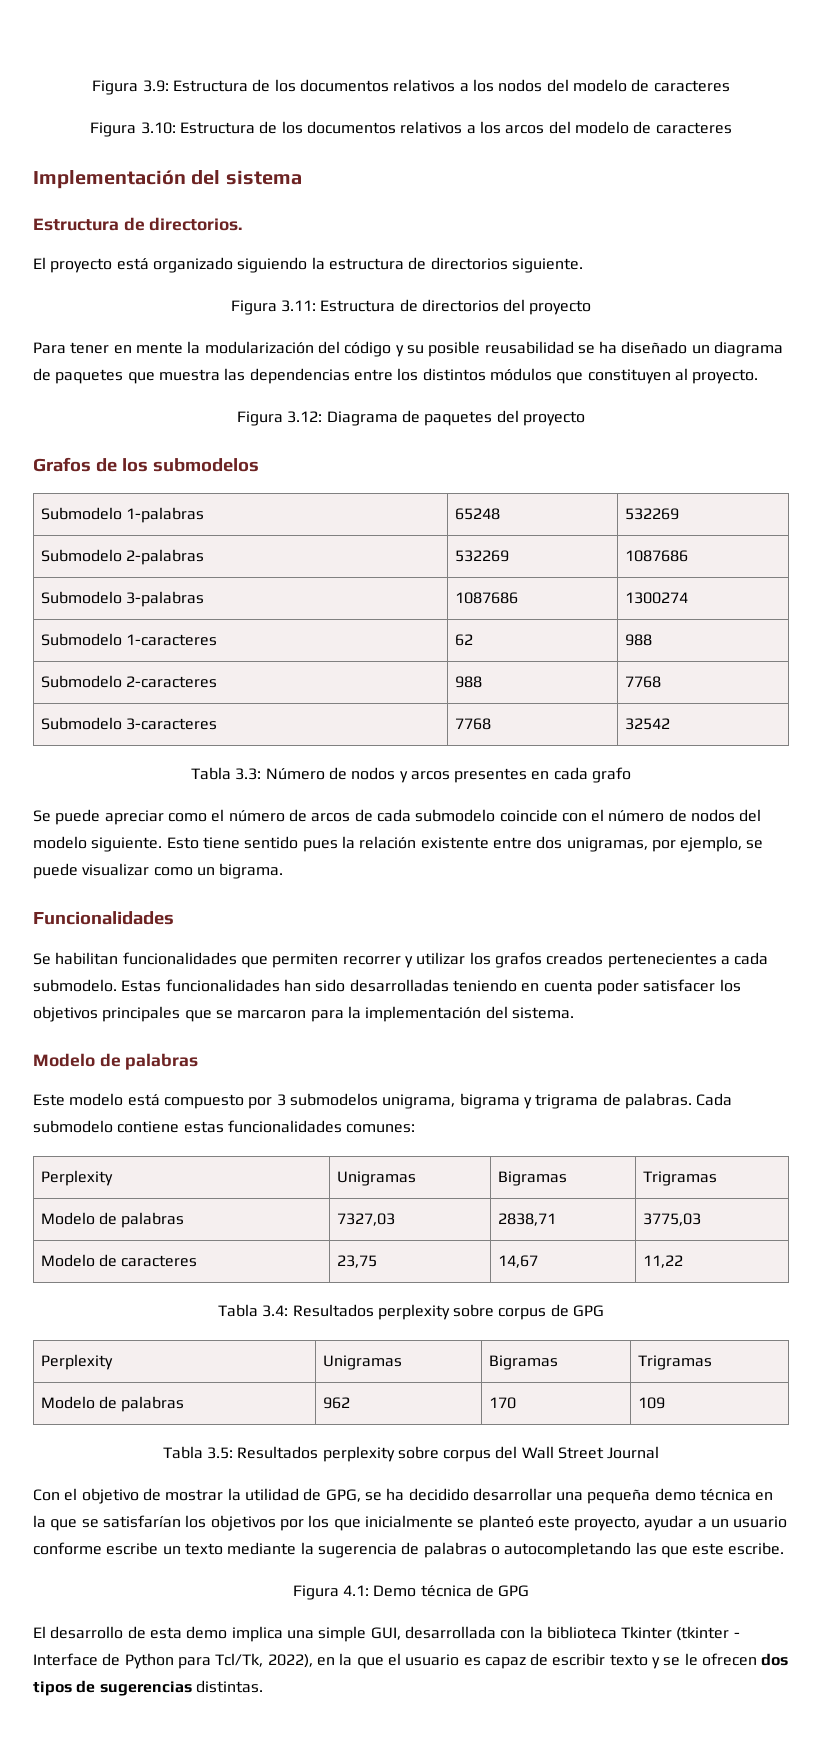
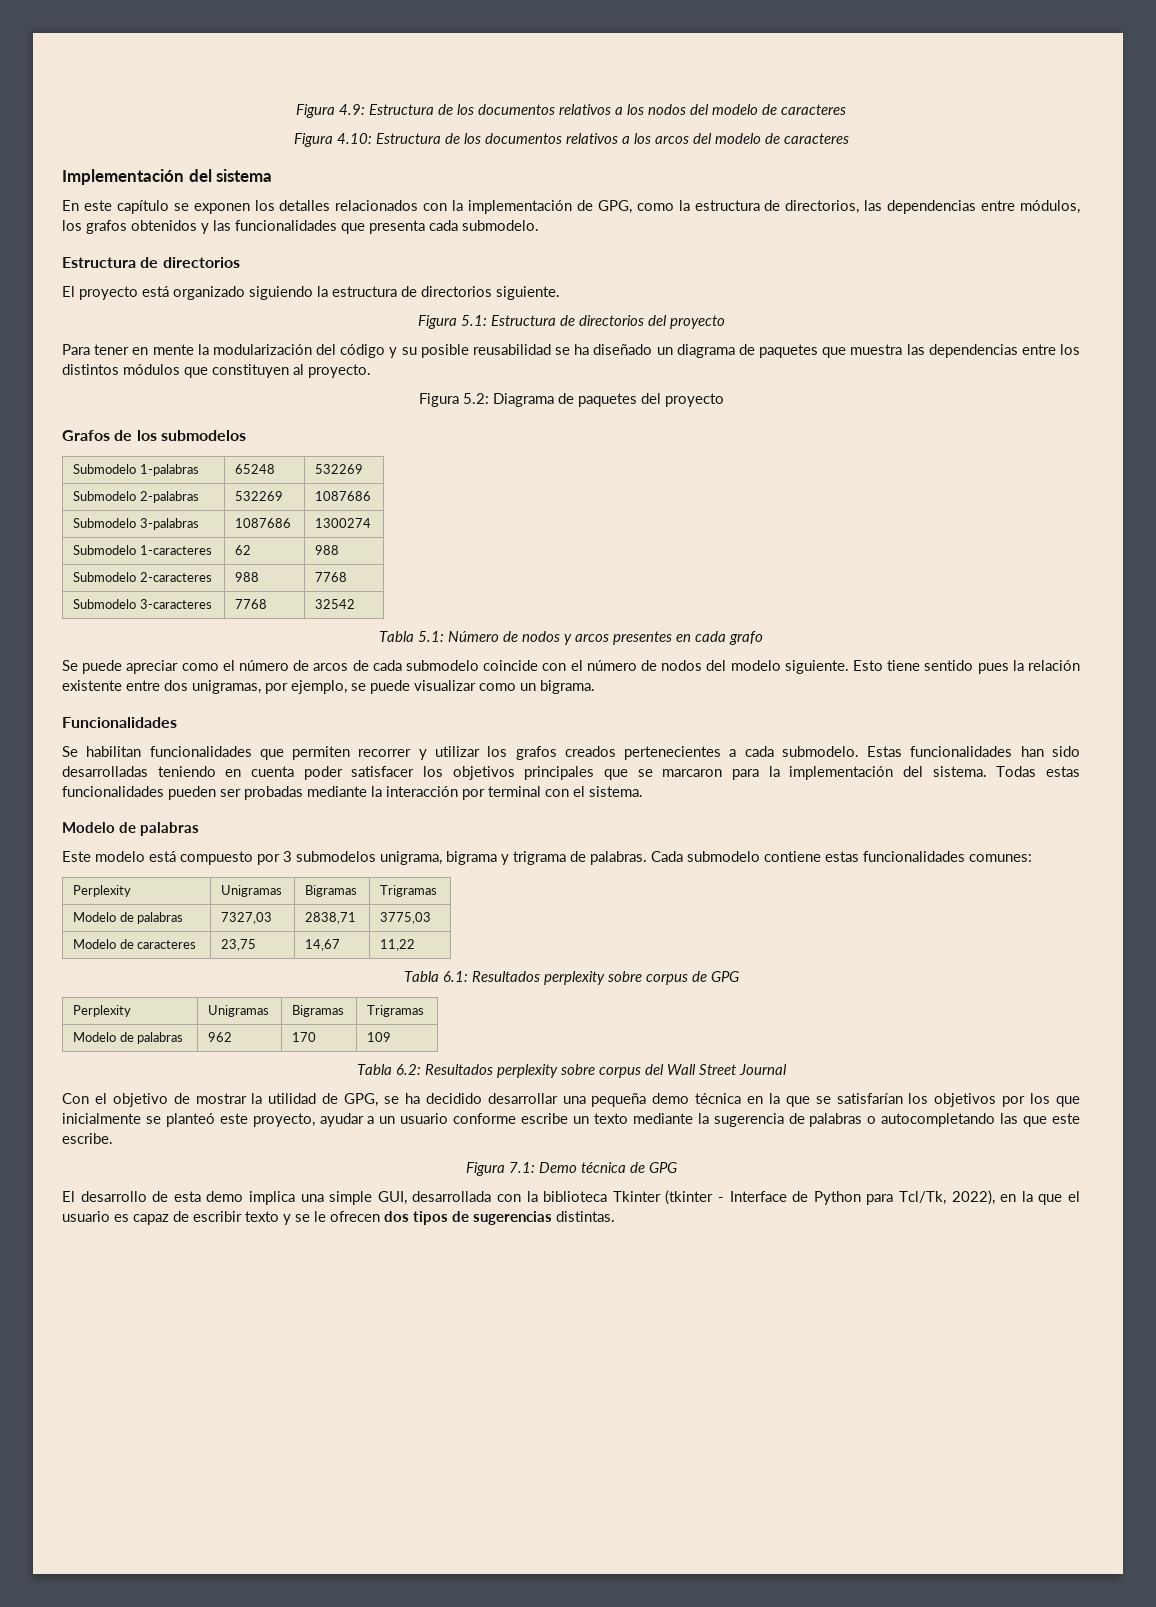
- Figura 3.9: Estructura de los documentos relativos a los nodos del modelo de caracteres
+ Figura 4.9: Estructura de los documentos relativos a los nodos del modelo de caracteres
- Figura 3.10: Estructura de los documentos relativos a los arcos del modelo de caracteres
+ Figura 4.10: Estructura de los documentos relativos a los arcos del modelo de caracteres
- Estructura de directorios.
+ En este capítulo se exponen los detalles relacionados con la implementación de GPG, como la estructura de directorios, las dependencias entre módulos, los grafos obtenidos y las funcionalidades que presenta cada submodelo.
+ Estructura de directorios
- Figura 3.11: Estructura de directorios del proyecto
+ Figura 5.1: Estructura de directorios del proyecto
- Figura 3.12: Diagrama de paquetes del proyecto
+ Figura 5.2: Diagrama de paquetes del proyecto
- Tabla 3.3: Número de nodos y arcos presentes en cada grafo
+ Tabla 5.1: Número de nodos y arcos presentes en cada grafo
+ Todas estas funcionalidades pueden ser probadas mediante la interacción por terminal con el sistema.
- Tabla 3.4: Resultados perplexity sobre corpus de GPG
+ Tabla 6.1: Resultados perplexity sobre corpus de GPG
- Tabla 3.5: Resultados perplexity sobre corpus del Wall Street Journal
+ Tabla 6.2: Resultados perplexity sobre corpus del Wall Street Journal
- Figura 4.1: Demo técnica de GPG
+ Figura 7.1: Demo técnica de GPG

